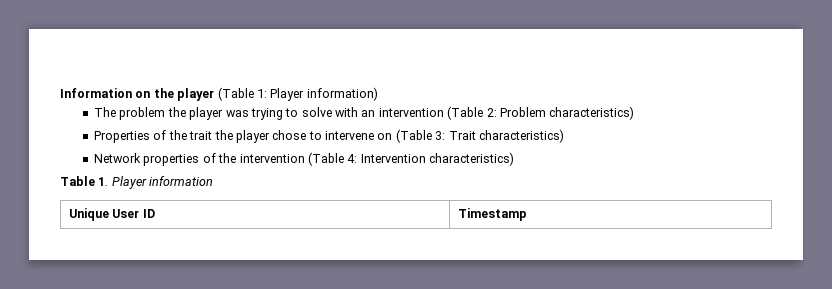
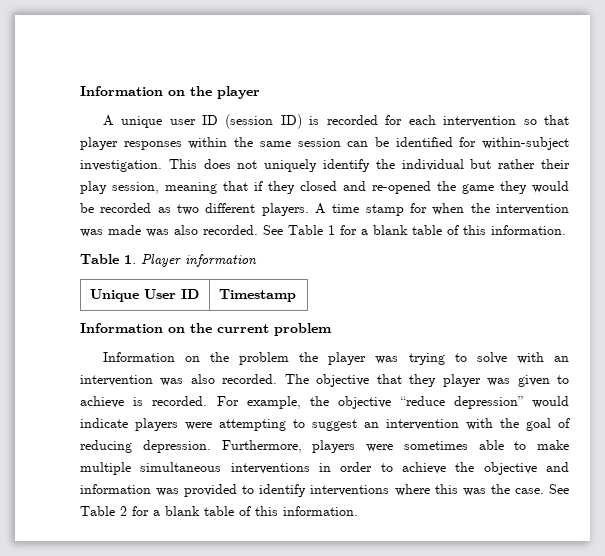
- Information on the player (Table 1: Player information)
- The problem the player was trying to solve with an intervention (Table 2: Problem characteristics)
- Properties of the trait the player chose to intervene on (Table 3: Trait characteristics)
- Network properties of the intervention (Table 4: Intervention characteristics)
+ Information on the player
+ A unique user ID (session ID) is recorded for each intervention so that player responses within the same session can be identified for within-subject investigation. This does not uniquely identify the individual but rather their play session, meaning that if they closed and re-opened the game they would be recorded as two different players. A time stamp for when the intervention was made was also recorded. See Table 1 for a blank table of this information.
+ Information on the current problem
+ Information on the problem the player was trying to solve with an intervention was also recorded. The objective that they player was given to achieve is recorded. For example, the objective “reduce depression” would indicate players were attempting to suggest an intervention with the goal of reducing depression. Furthermore, players were sometimes able to make multiple simultaneous interventions in order to achieve the objective and information was provided to identify interventions where this was the case. See Table 2 for a blank table of this information.

